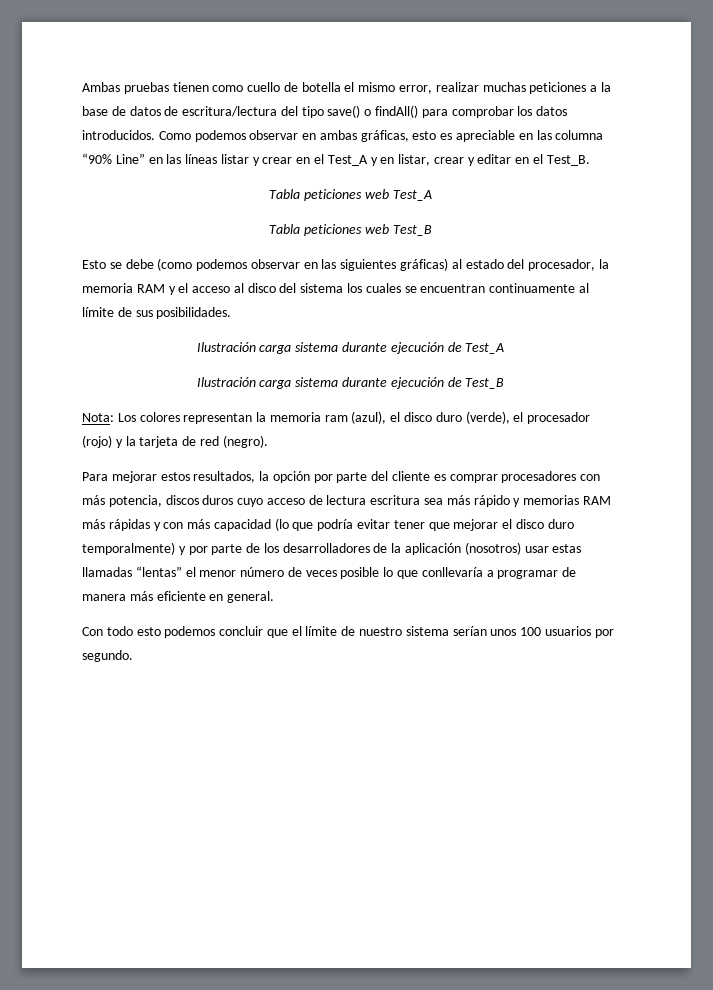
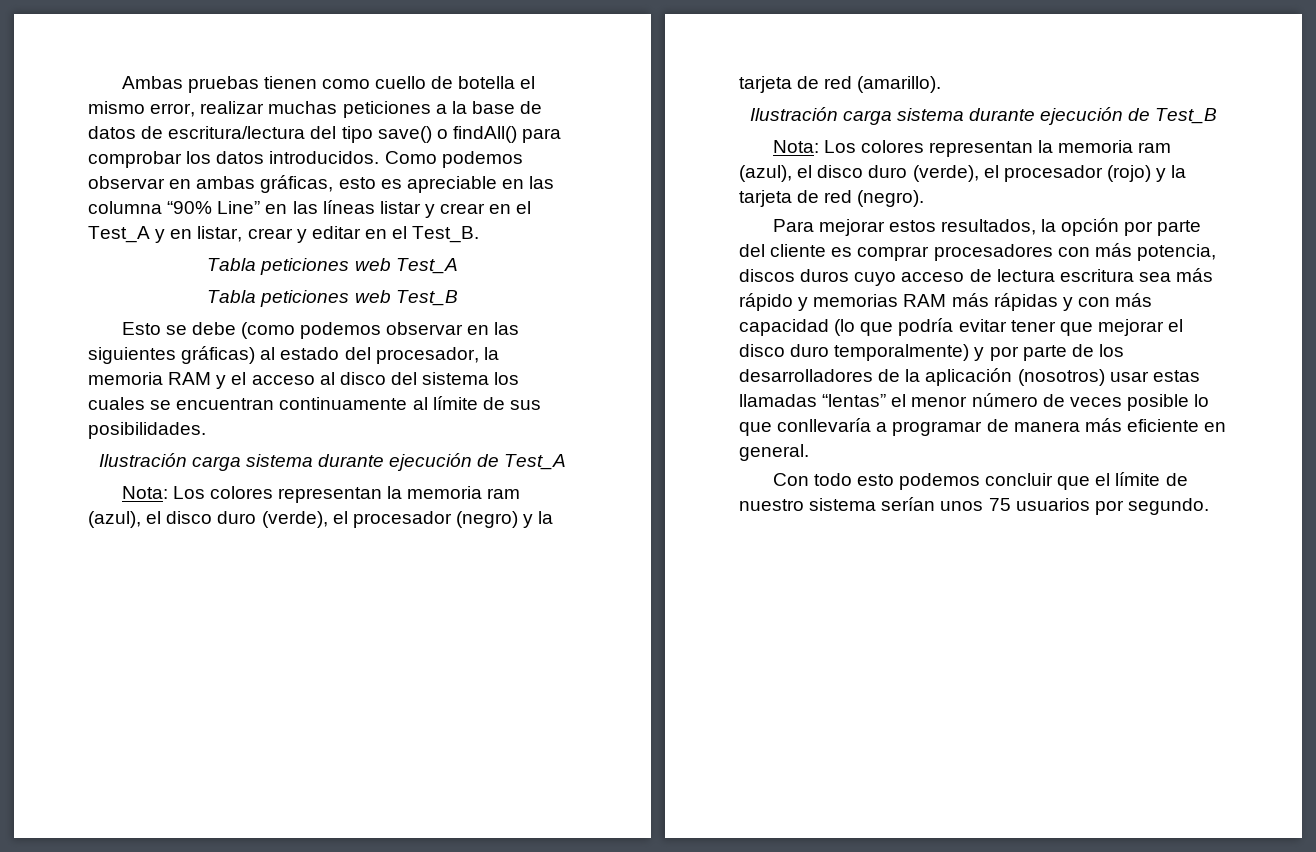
+ Nota: Los colores representan la memoria ram (azul), el disco duro (verde), el procesador (negro) y la tarjeta de red (amarillo).
- Con todo esto podemos concluir que el límite de nuestro sistema serían unos 100 usuarios por segundo.
+ Con todo esto podemos concluir que el límite de nuestro sistema serían unos 75 usuarios por segundo.

